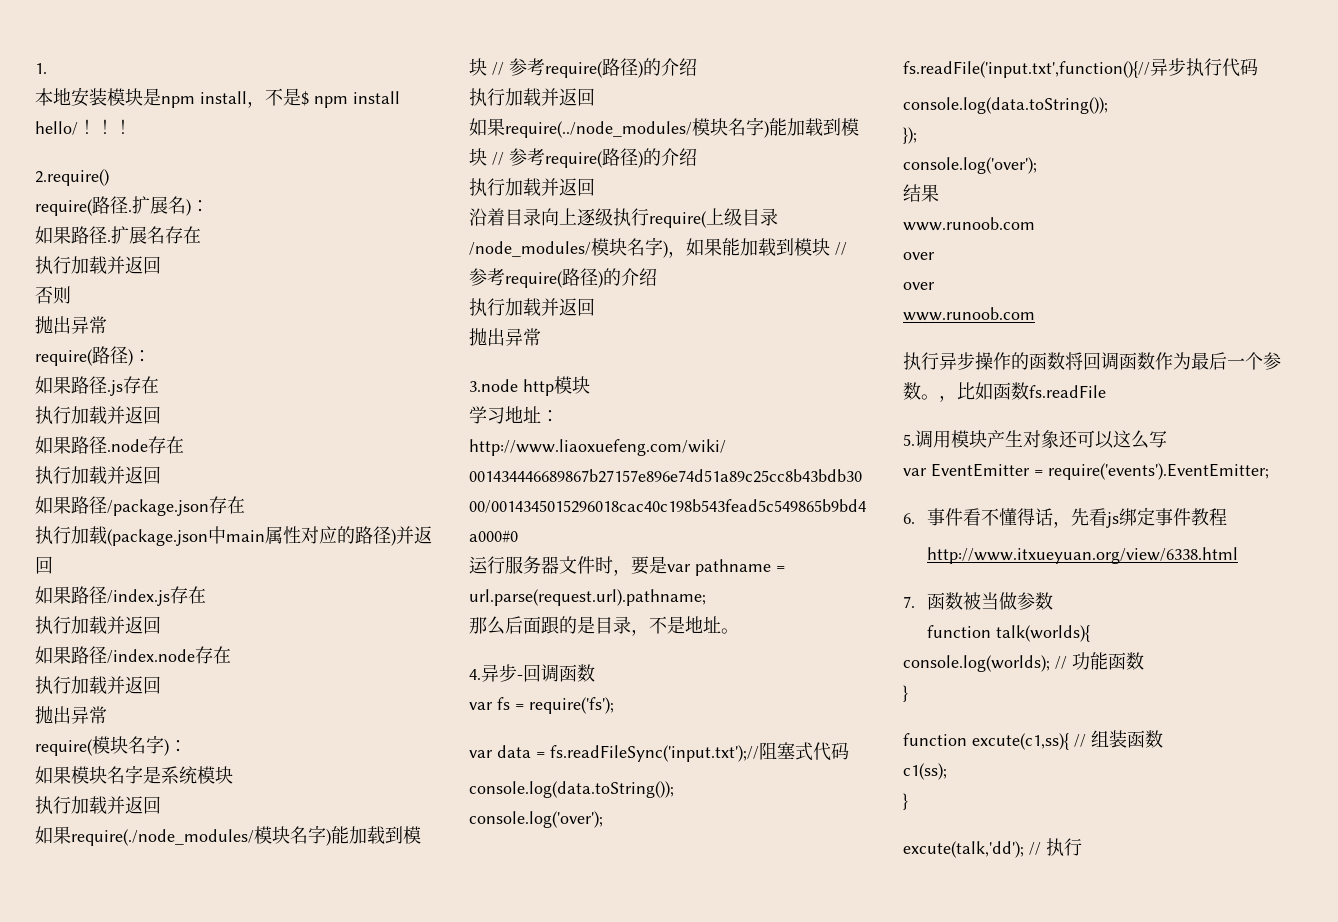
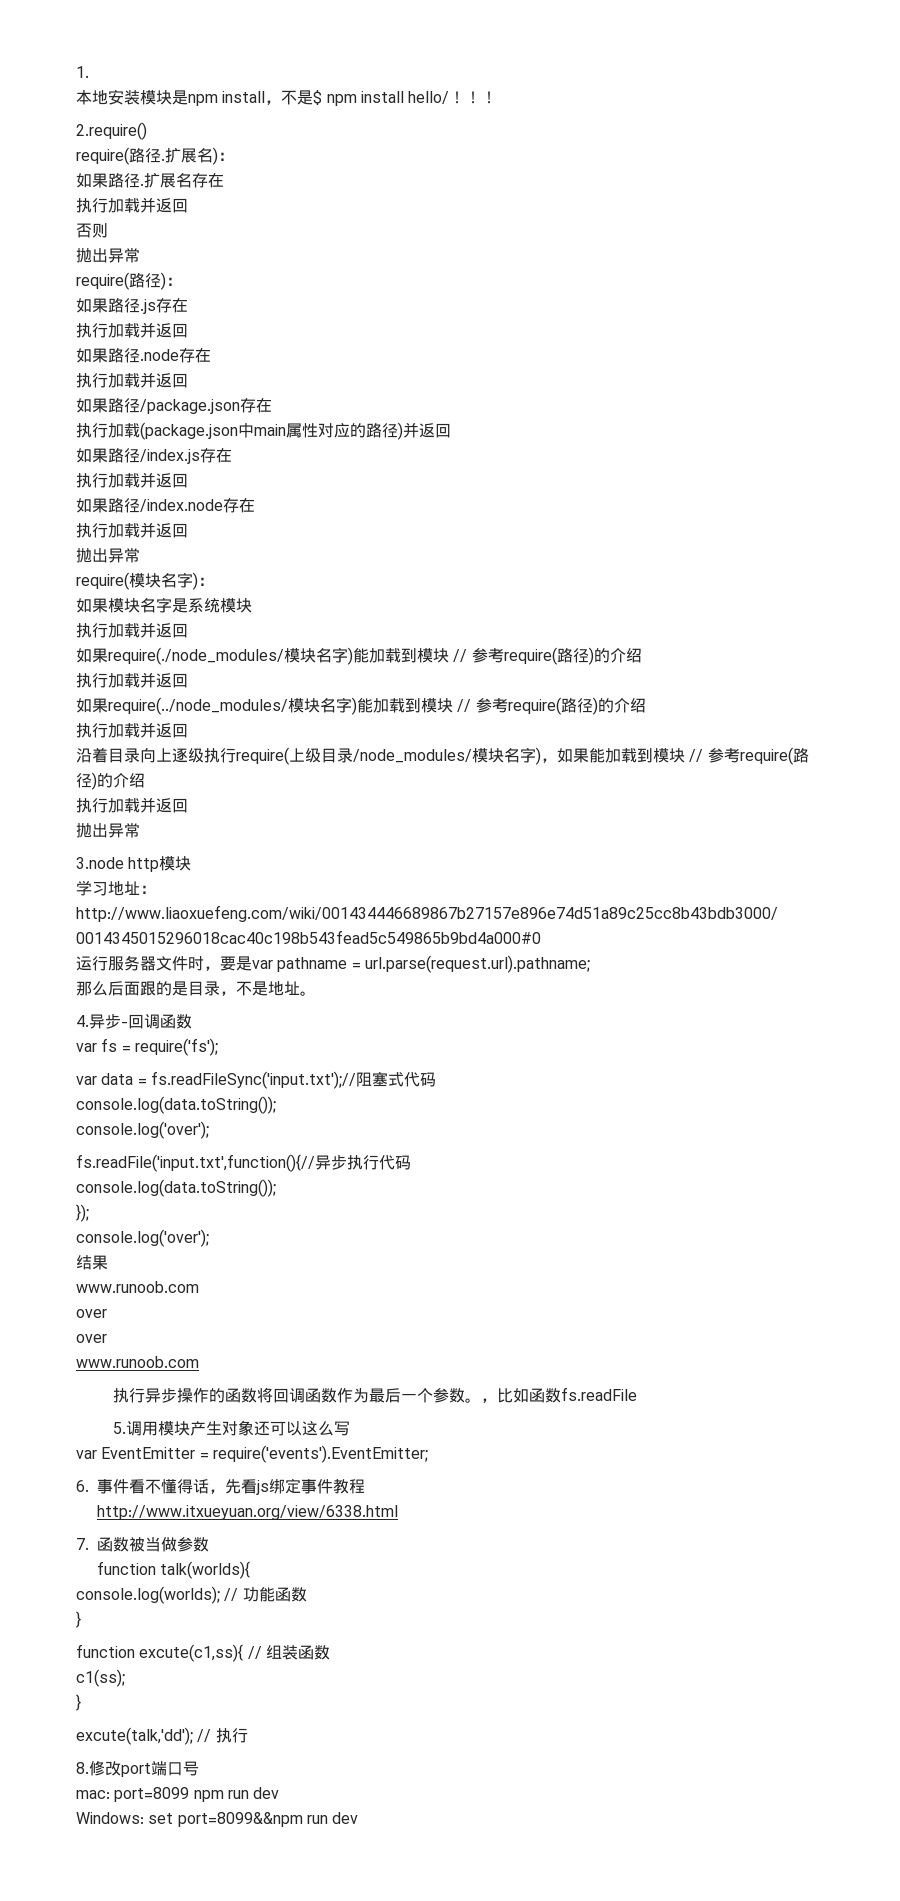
+ 8.修改port端口号
+ mac: port=8099 npm run dev
+ Windows: set port=8099&&npm run dev

